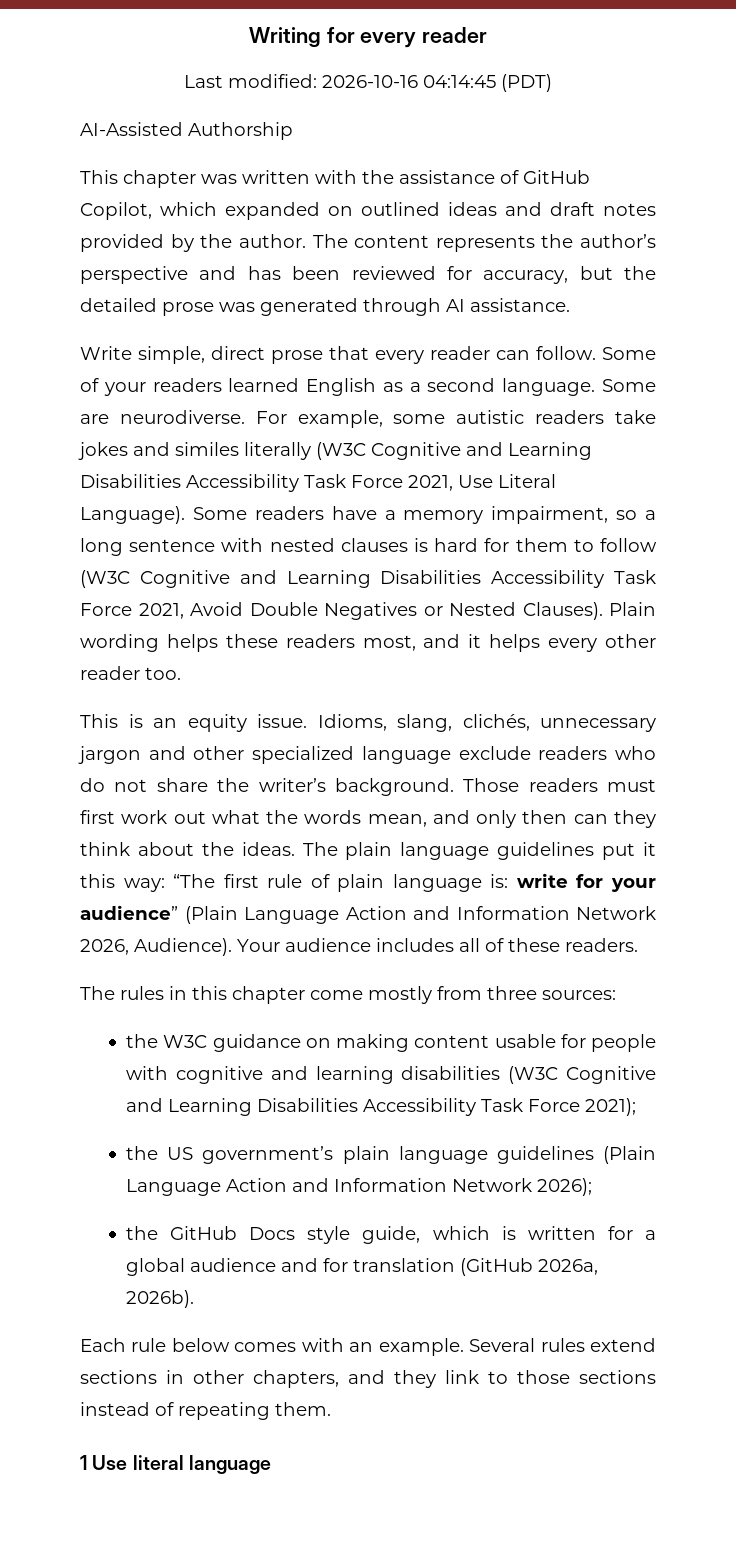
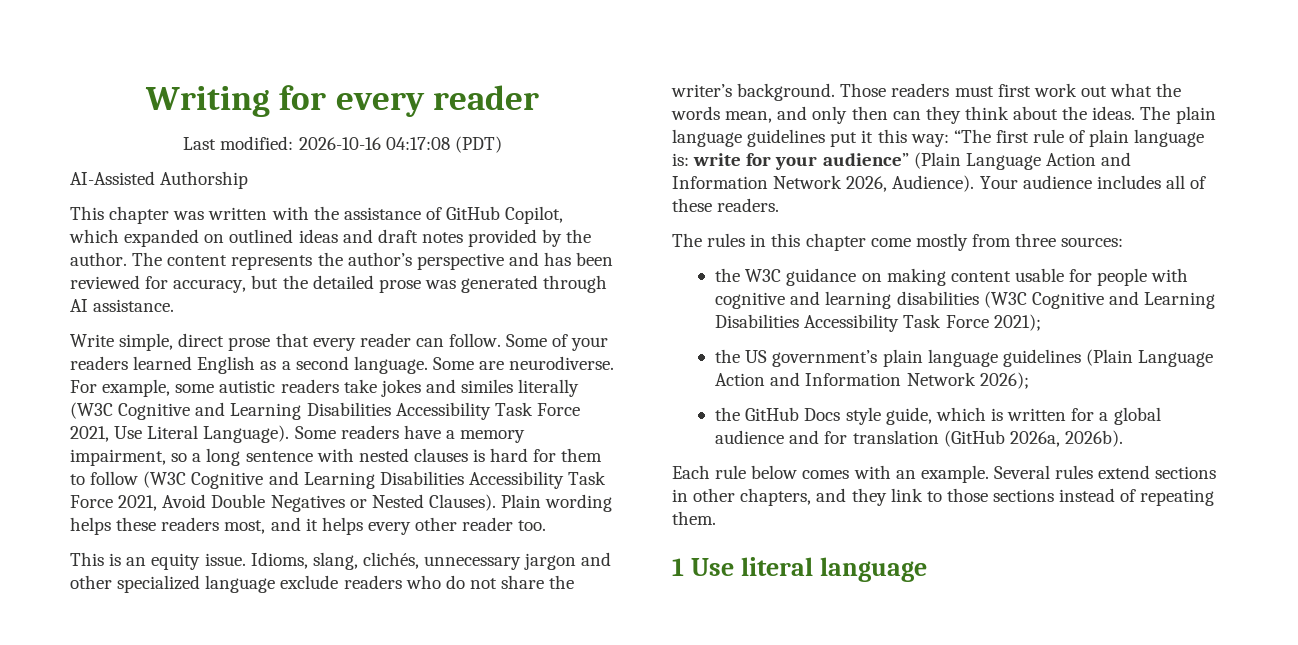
- Last modified: 2026-10-16 04:14:45 (PDT)
+ Last modified: 2026-10-16 04:17:08 (PDT)

